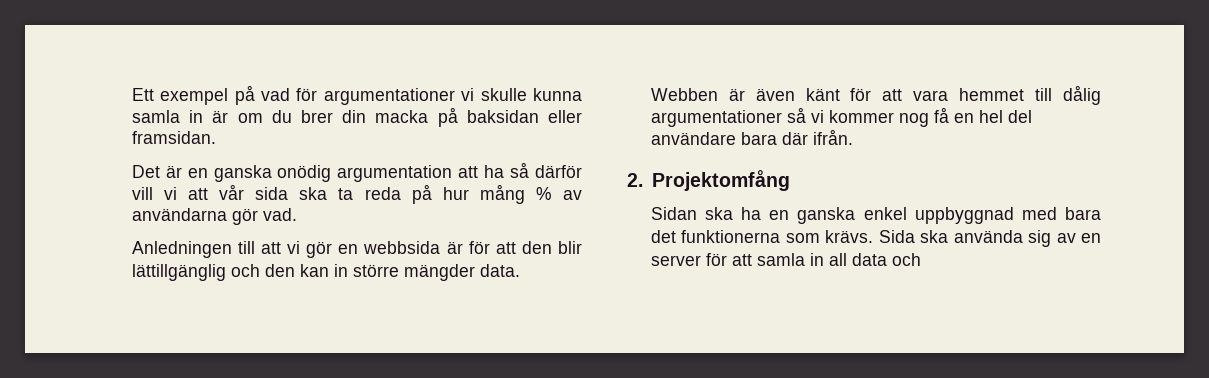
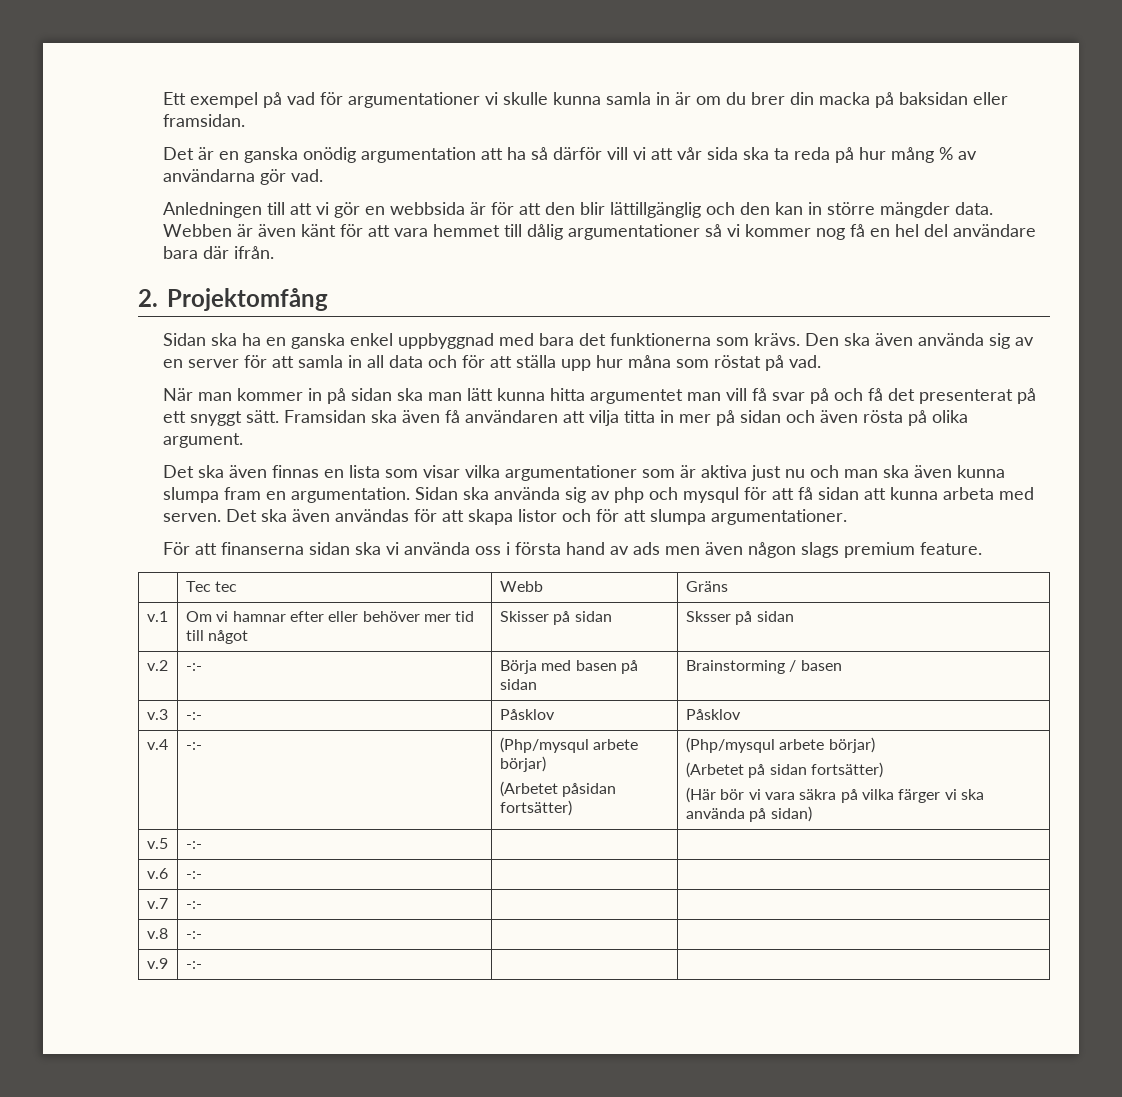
- Sida ska använda sig av en server för att samla in all data och
+ Den ska även använda sig av en server för att samla in all data och för att ställa upp hur måna som röstat på vad.
+ När man kommer in på sidan ska man lätt kunna hitta argumentet man vill få svar på och få det presenterat på ett snyggt sätt. Framsidan ska även få användaren att vilja titta in mer på sidan och även rösta på olika argument.
+ Det ska även finnas en lista som visar vilka argumentationer som är aktiva just nu och man ska även kunna slumpa fram en argumentation. Sidan ska använda sig av php och mysqul för att få sidan att kunna arbeta med serven. Det ska även användas för att skapa listor och för att slumpa argumentationer.
+ För att finanserna sidan ska vi använda oss i första hand av ads men även någon slags premium feature.
+ | Tec tec | Webb | Gräns
+ v.1 | Om vi hamnar efter eller behöver mer tid till något | Skisser på sidan | Sksser på sidan
+ v.2 | -:- | Börja med basen på sidan | Brainstorming / basen
+ v.3 | -:- | Påsklov | Påsklov
+ v.4 | -:- | (Php/mysqul arbete börjar)
+ (Arbetet påsidan fortsätter) | (Php/mysqul arbete börjar)
+ (Arbetet på sidan fortsätter)
+ (Här bör vi vara säkra på vilka färger vi ska använda på sidan)
+ v.5 | -:- | |
+ v.6 | -:- | |
+ v.7 | -:- | |
+ v.8 | -:- | |
+ v.9 | -:- | |

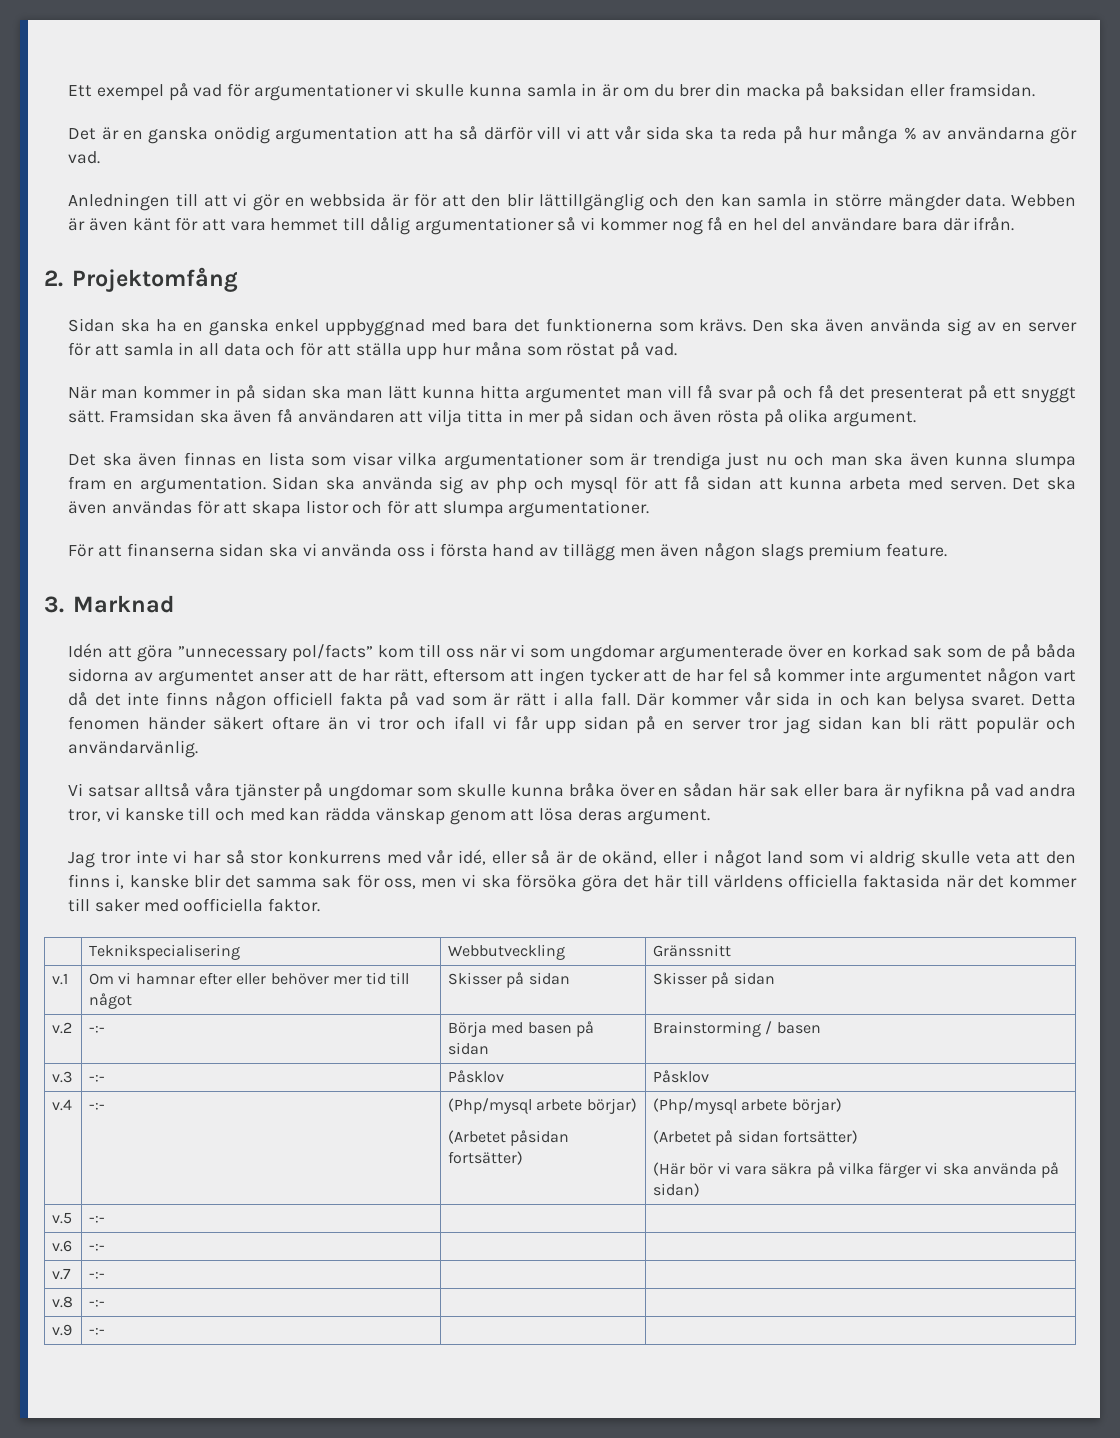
- Det är en ganska onödig argumentation att ha så därför vill vi att vår sida ska ta reda på hur mång % av användarna gör vad.
+ Det är en ganska onödig argumentation att ha så därför vill vi att vår sida ska ta reda på hur många % av användarna gör vad.
- Anledningen till att vi gör en webbsida är för att den blir lättillgänglig och den kan in större mängder data.
+ Anledningen till att vi gör en webbsida är för att den blir lättillgänglig och den kan samla in större mängder data.
- Det ska även finnas en lista som visar vilka argumentationer som är aktiva just nu och man ska även kunna slumpa fram en argumentation.
+ Det ska även finnas en lista som visar vilka argumentationer som är trendiga just nu och man ska även kunna slumpa fram en argumentation.
- Sidan ska använda sig av php och mysqul för att få sidan att kunna arbeta med serven.
+ Sidan ska använda sig av php och mysql för att få sidan att kunna arbeta med serven.
- För att finanserna sidan ska vi använda oss i första hand av ads men även någon slags premium feature.
+ För att finanserna sidan ska vi använda oss i första hand av tillägg men även någon slags premium feature.
- | Tec tec | Webb | Gräns
+ 3. Marknad
+ Idén att göra ”unnecessary pol/facts” kom till oss när vi som ungdomar argumenterade över en korkad sak som de på båda sidorna av argumentet anser att de har rätt, eftersom att ingen tycker att de har fel så kommer inte argumentet någon vart då det inte finns någon officiell fakta på vad som är rätt i alla fall. Där kommer vår sida in och kan belysa svaret. Detta fenomen händer säkert oftare än vi tror och ifall vi får upp sidan på en server tror jag sidan kan bli rätt populär och användarvänlig.
+ Vi satsar alltså våra tjänster på ungdomar som skulle kunna bråka över en sådan här sak eller bara är nyfikna på vad andra tror, vi kanske till och med kan rädda vänskap genom att lösa deras argument.
+ Jag tror inte vi har så stor konkurrens med vår idé, eller så är de okänd, eller i något land som vi aldrig skulle veta att den finns i, kanske blir det samma sak för oss, men vi ska försöka göra det här till världens officiella faktasida när det kommer till saker med oofficiella faktor.
+ | Teknikspecialisering | Webbutveckling | Gränssnitt
- v.1 | Om vi hamnar efter eller behöver mer tid till något | Skisser på sidan | Sksser på sidan
+ v.1 | Om vi hamnar efter eller behöver mer tid till något | Skisser på sidan | Skisser på sidan
- v.4 | -:- | (Php/mysqul arbete börjar)
- (Arbetet påsidan fortsätter) | (Php/mysqul arbete börjar)
+ v.4 | -:- | (Php/mysql arbete börjar)
+ (Arbetet påsidan fortsätter) | (Php/mysql arbete börjar)

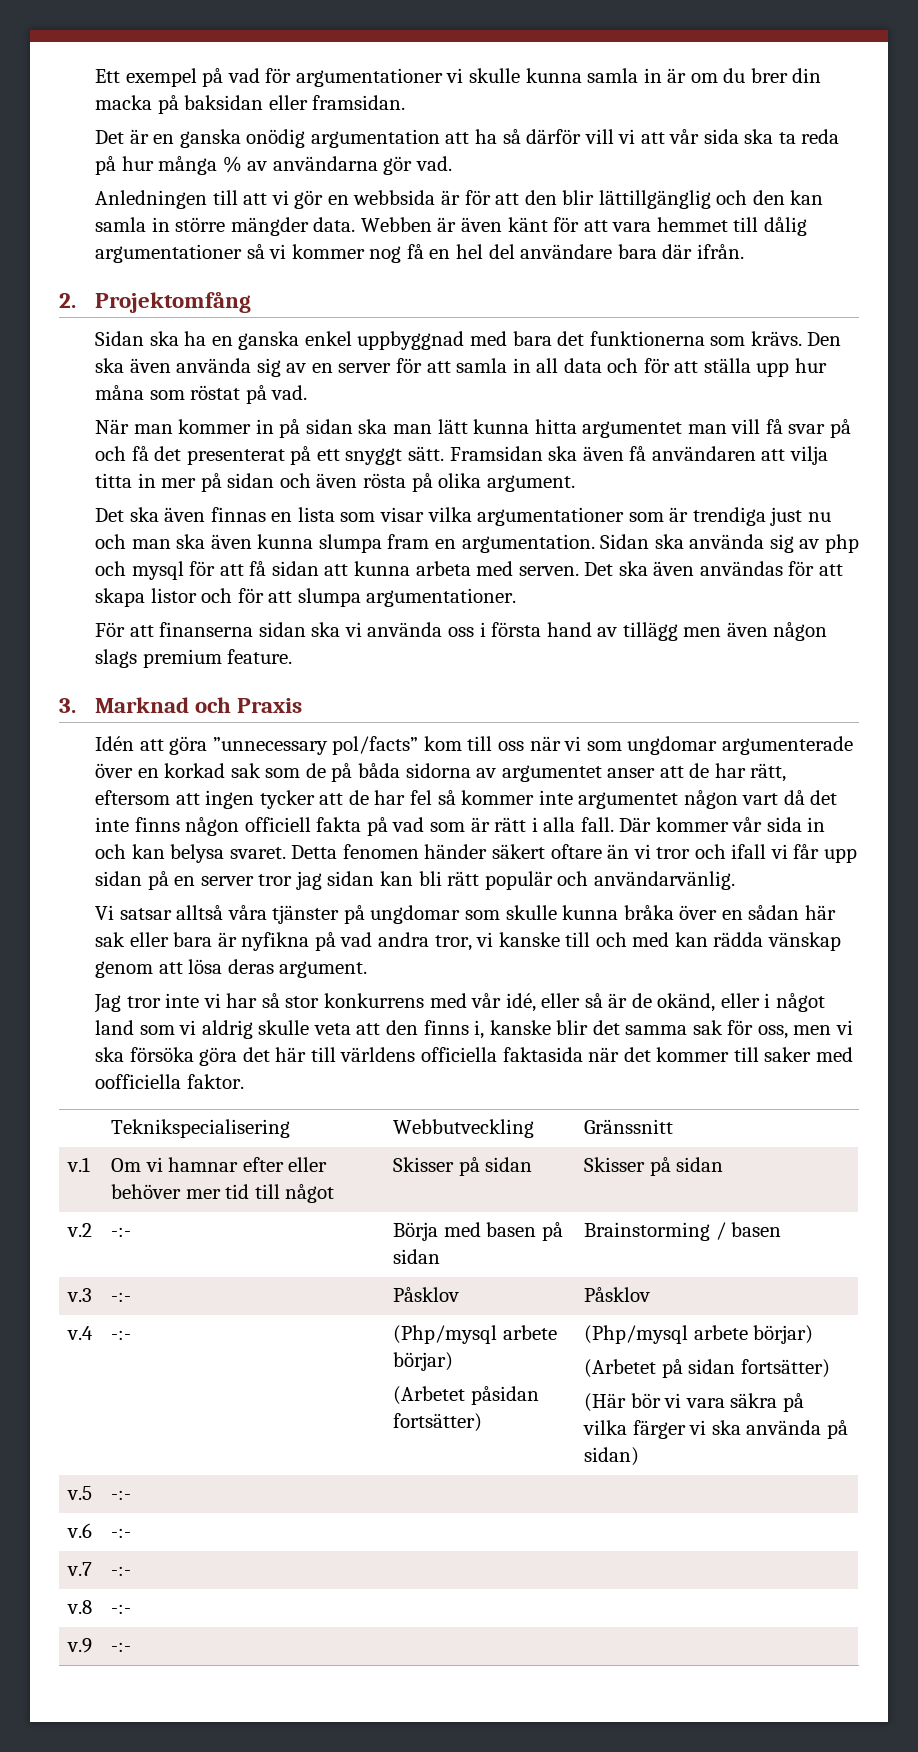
- 3. Marknad
+ 3. Marknad och Praxis

